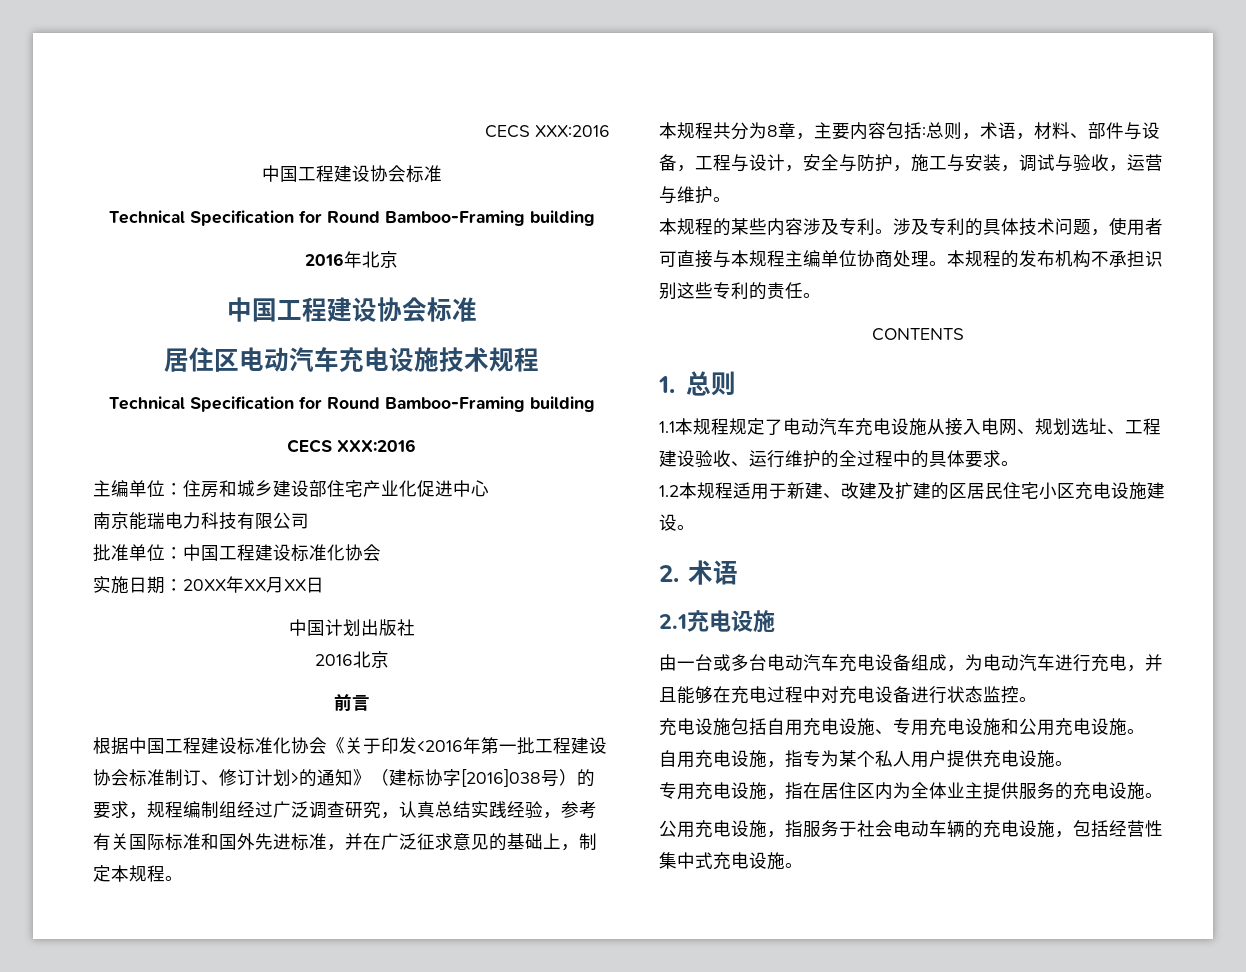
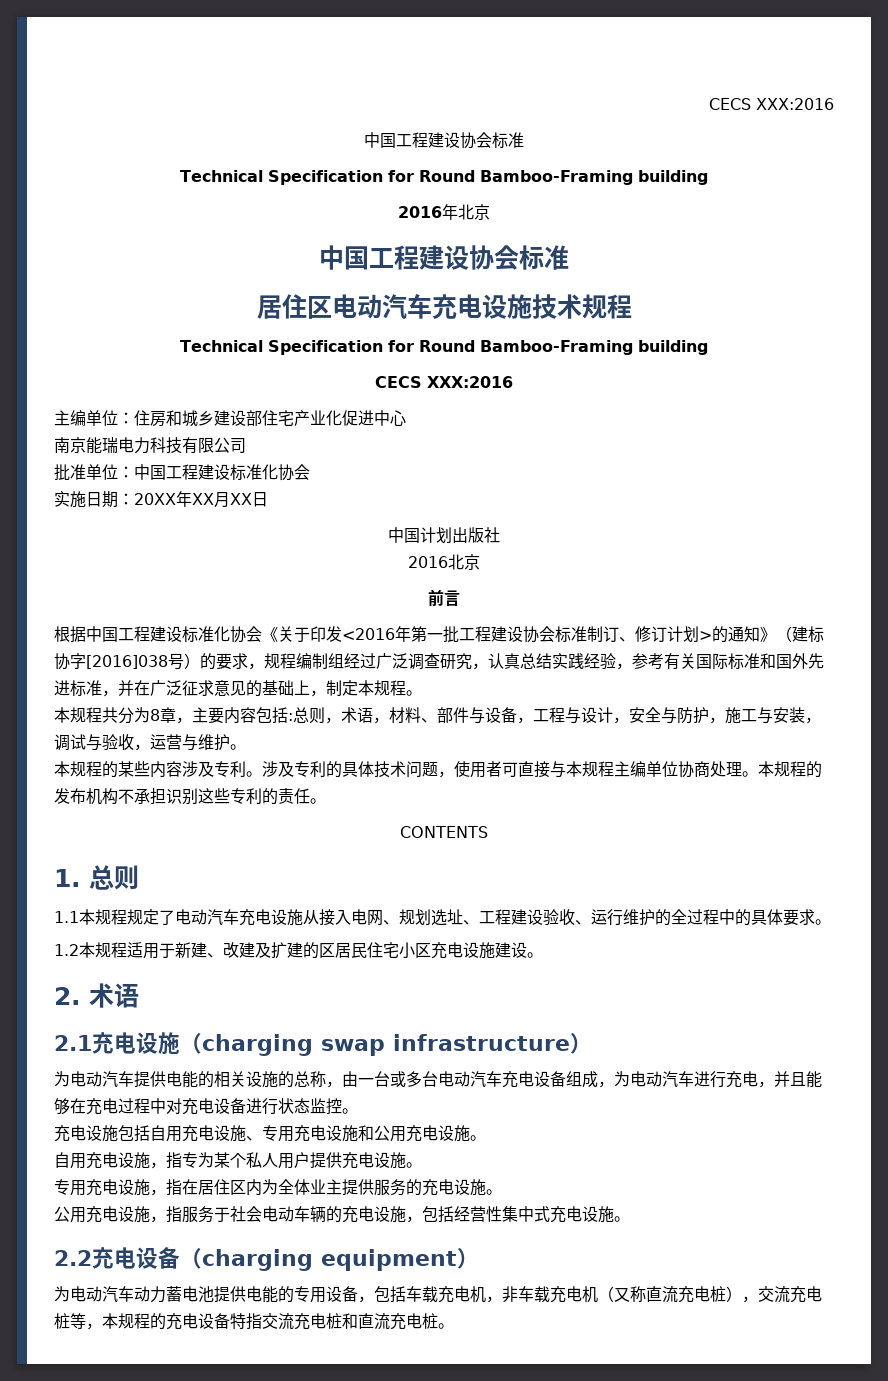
- 2.1充电设施
- 由一台或多台电动汽车充电设备组成，为电动汽车进行充电，并且能够在充电过程中对充电设备进行状态监控。
+ 2.1充电设施（charging swap infrastructure）
+ 为电动汽车提供电能的相关设施的总称，由一台或多台电动汽车充电设备组成，为电动汽车进行充电，并且能够在充电过程中对充电设备进行状态监控。
+ 2.2充电设备（charging equipment）
+ 为电动汽车动力蓄电池提供电能的专用设备，包括车载充电机，非车载充电机（又称直流充电桩），交流充电桩等，本规程的充电设备特指交流充电桩和直流充电桩。

